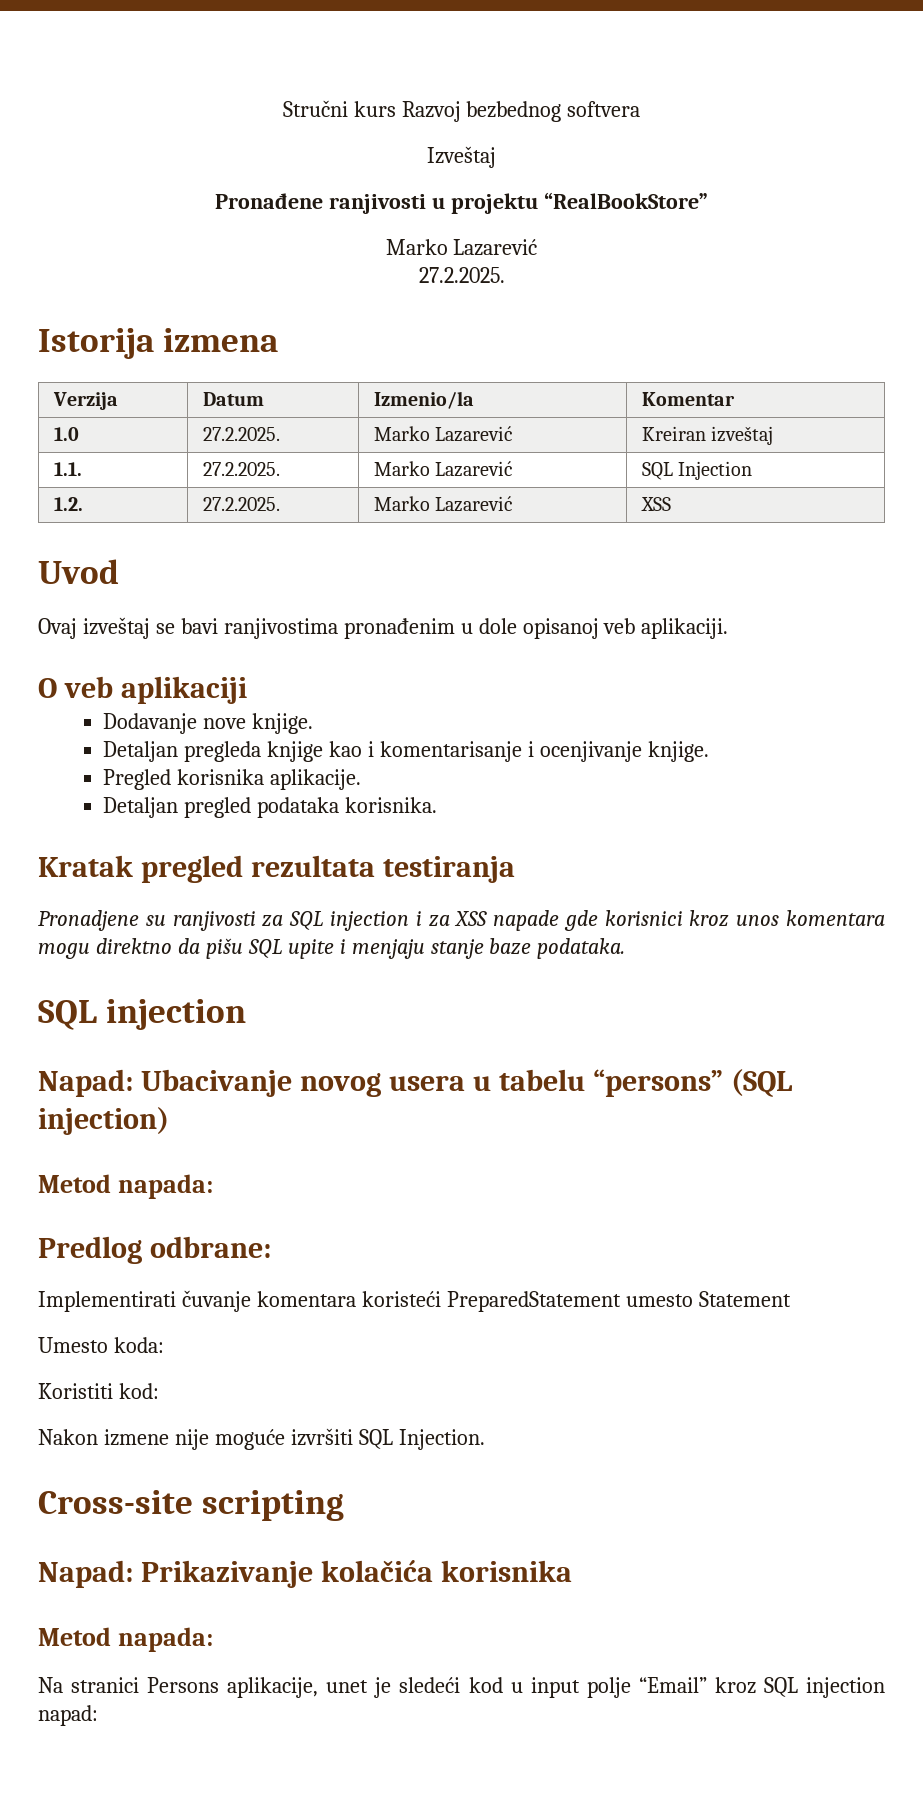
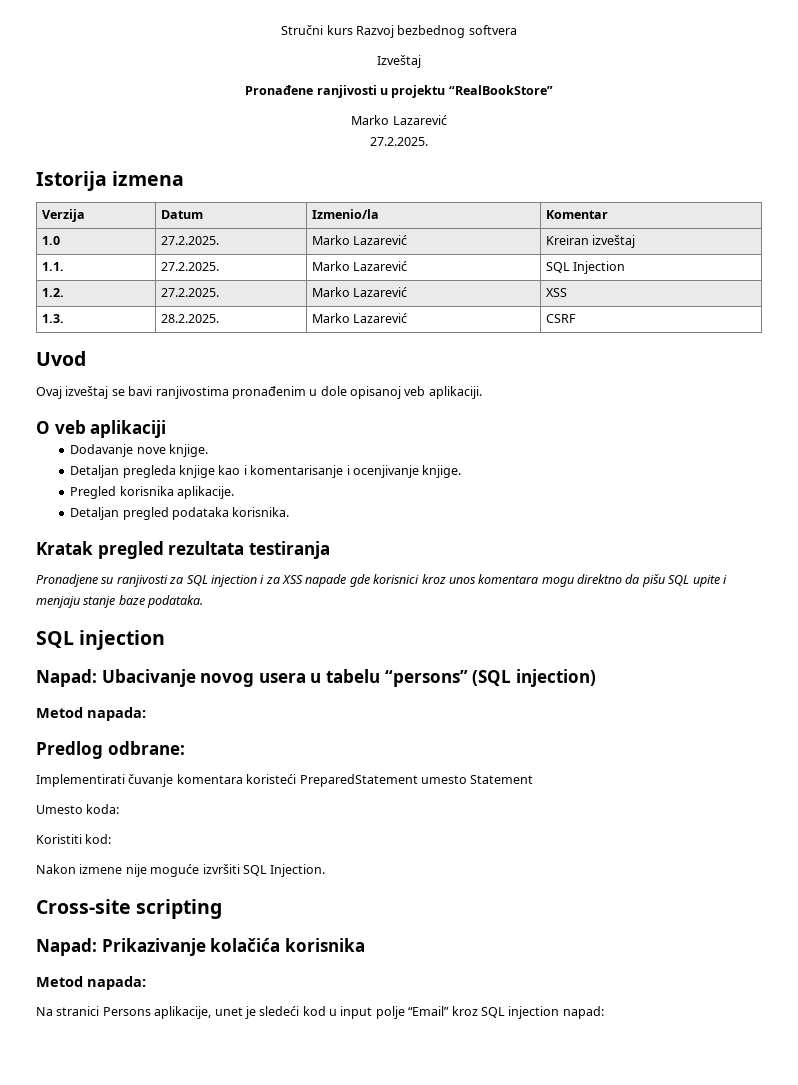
+ 1.3. | 28.2.2025. | Marko Lazarević | CSRF

